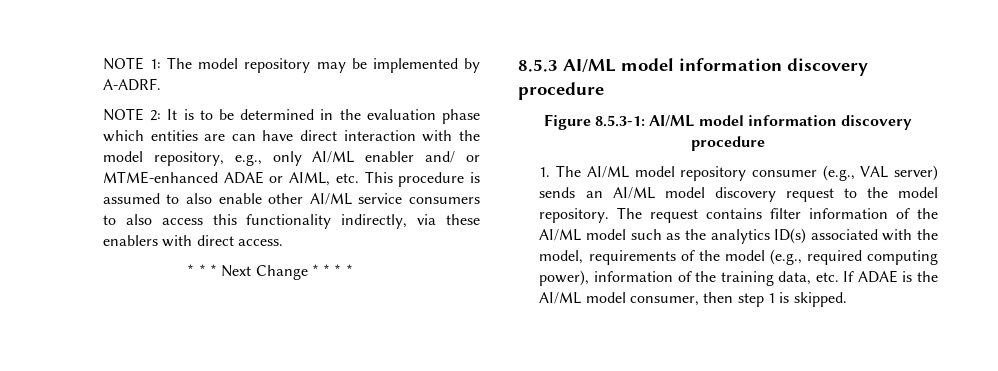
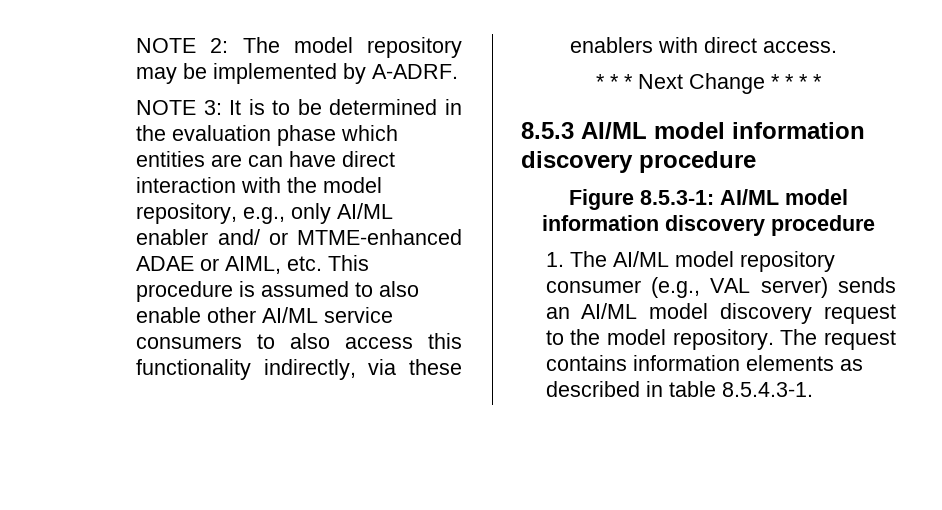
- NOTE 1: The model repository may be implemented by A-ADRF.
+ NOTE 2: The model repository may be implemented by A-ADRF.
- NOTE 2: It is to be determined in the evaluation phase which entities are can have direct interaction with the model repository, e.g., only AI/ML enabler and/ or MTME-enhanced ADAE or AIML, etc. This procedure is assumed to also enable other AI/ML service consumers to also access this functionality indirectly, via these enablers with direct access.
+ NOTE 3: It is to be determined in the evaluation phase which entities are can have direct interaction with the model repository, e.g., only AI/ML enabler and/ or MTME-enhanced ADAE or AIML, etc. This procedure is assumed to also enable other AI/ML service consumers to also access this functionality indirectly, via these enablers with direct access.
- The request contains filter information of the AI/ML model such as the analytics ID(s) associated with the model, requirements of the model (e.g., required computing power), information of the training data, etc. If ADAE is the AI/ML model consumer, then step 1 is skipped.
+ The request contains information elements as described in table 8.5.4.3-1.

